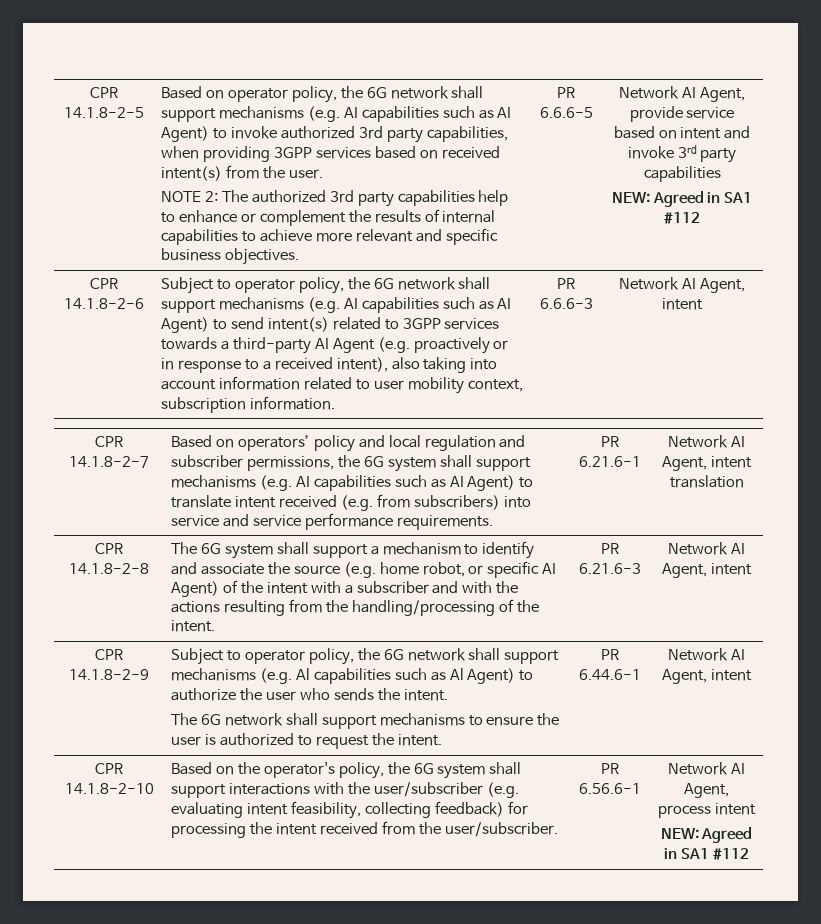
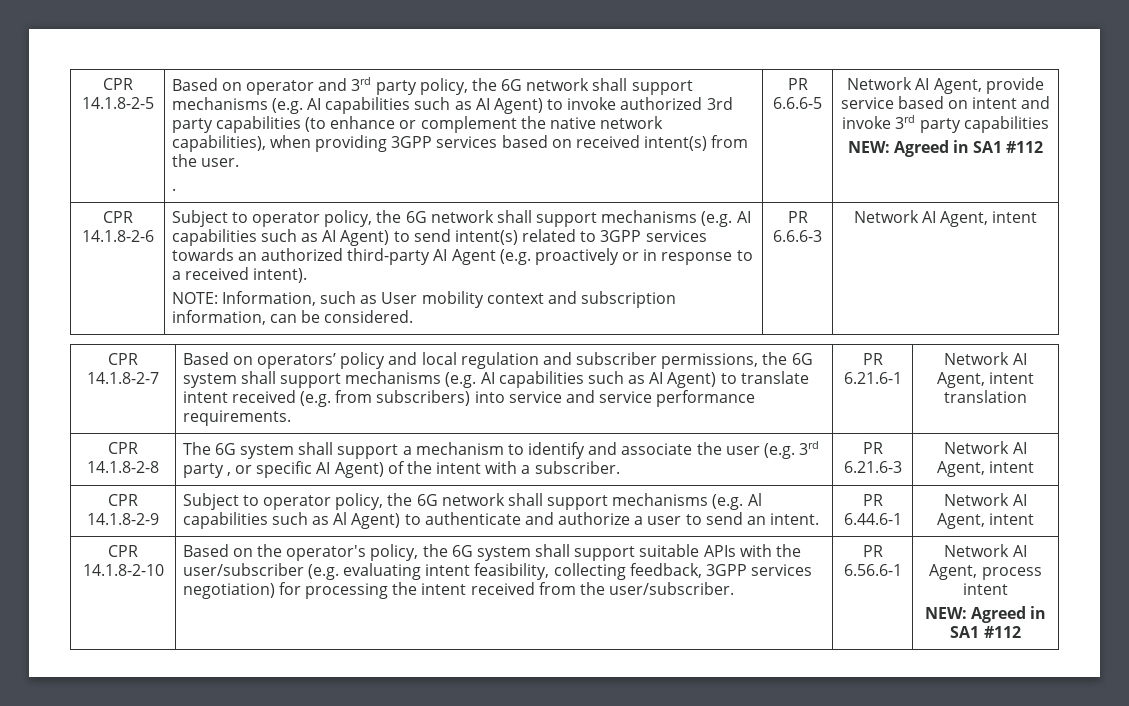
- Based on operator policy, the 6G network shall support mechanisms (e.g. AI capabilities such as AI Agent) to invoke authorized 3rd party capabilities, when providing 3GPP services based on received intent(s) from the user.
+ Based on operator and 3rd party policy, the 6G network shall support mechanisms (e.g. AI capabilities such as AI Agent) to invoke authorized 3rd party capabilities (to enhance or complement the native network capabilities), when providing 3GPP services based on received intent(s) from the user.
- NOTE 2: The authorized 3rd party capabilities help to enhance or complement the results of internal capabilities to achieve more relevant and specific business objectives.
+ .
- Subject to operator policy, the 6G network shall support mechanisms (e.g. AI capabilities such as AI Agent) to send intent(s) related to 3GPP services towards a third-party AI Agent (e.g. proactively or in response to a received intent), also taking into account information related to user mobility context, subscription information.
+ Subject to operator policy, the 6G network shall support mechanisms (e.g. AI capabilities such as AI Agent) to send intent(s) related to 3GPP services towards an authorized third-party AI Agent (e.g. proactively or in response to a received intent).
+ NOTE: Information, such as User mobility context and subscription information, can be considered.
- The 6G system shall support a mechanism to identify and associate the source (e.g. home robot, or specific AI Agent) of the intent with a subscriber and with the actions resulting from the handling/processing of the intent.
+ The 6G system shall support a mechanism to identify and associate the user (e.g. 3rd party , or specific AI Agent) of the intent with a subscriber.
- Subject to operator policy, the 6G network shall support mechanisms (e.g. Al capabilities such as Al Agent) to authorize the user who sends the intent.
- The 6G network shall support mechanisms to ensure the user is authorized to request the intent.
+ Subject to operator policy, the 6G network shall support mechanisms (e.g. Al capabilities such as Al Agent) to authenticate and authorize a user to send an intent.
- Based on the operator's policy, the 6G system shall support interactions with the user/subscriber (e.g. evaluating intent feasibility, collecting feedback) for processing the intent received from the user/subscriber.
+ Based on the operator's policy, the 6G system shall support suitable APIs with the user/subscriber (e.g. evaluating intent feasibility, collecting feedback, 3GPP services negotiation) for processing the intent received from the user/subscriber.

